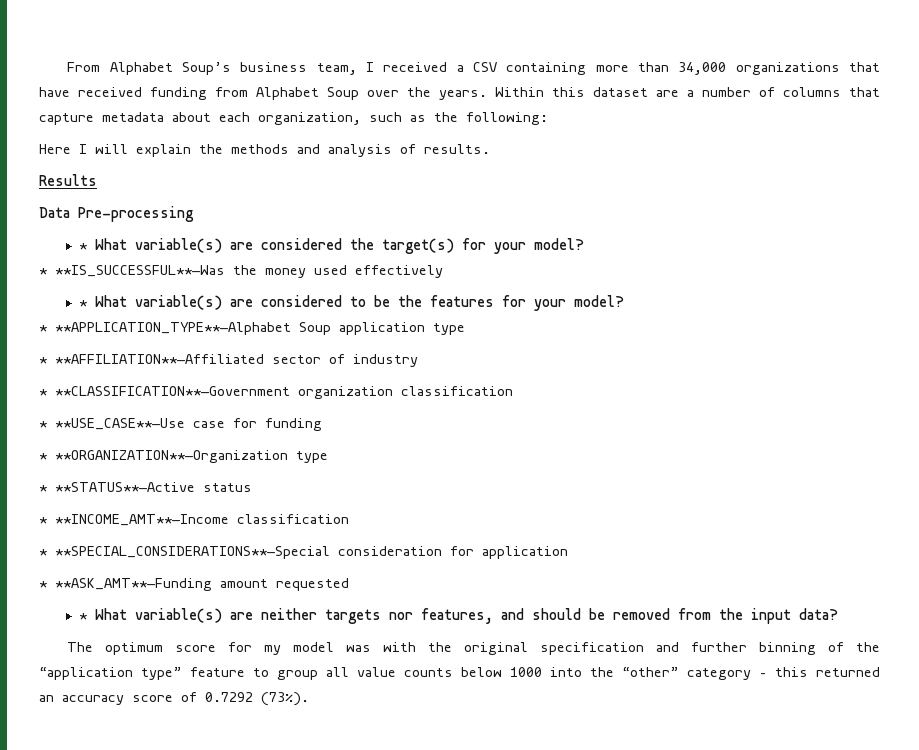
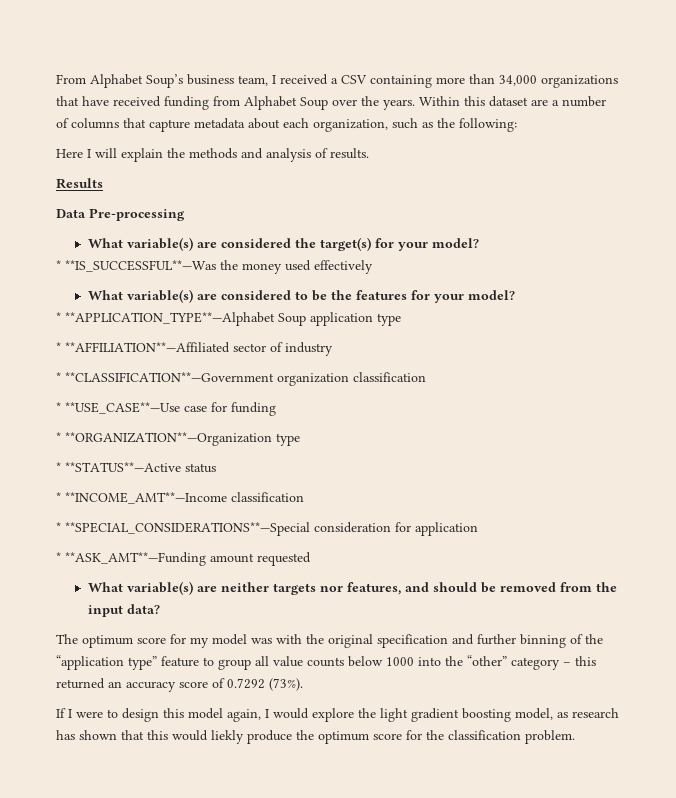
- * What variable(s) are considered the target(s) for your model?
+ What variable(s) are considered the target(s) for your model?
- * What variable(s) are considered to be the features for your model?
+ What variable(s) are considered to be the features for your model?
- * What variable(s) are neither targets nor features, and should be removed from the input data?
+ What variable(s) are neither targets nor features, and should be removed from the input data?
+ If I were to design this model again, I would explore the light gradient boosting model, as research has shown that this would liekly produce the optimum score for the classification problem.

